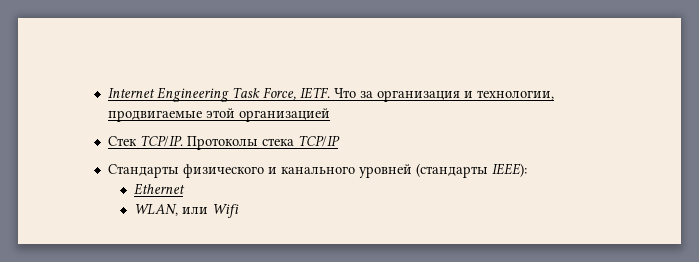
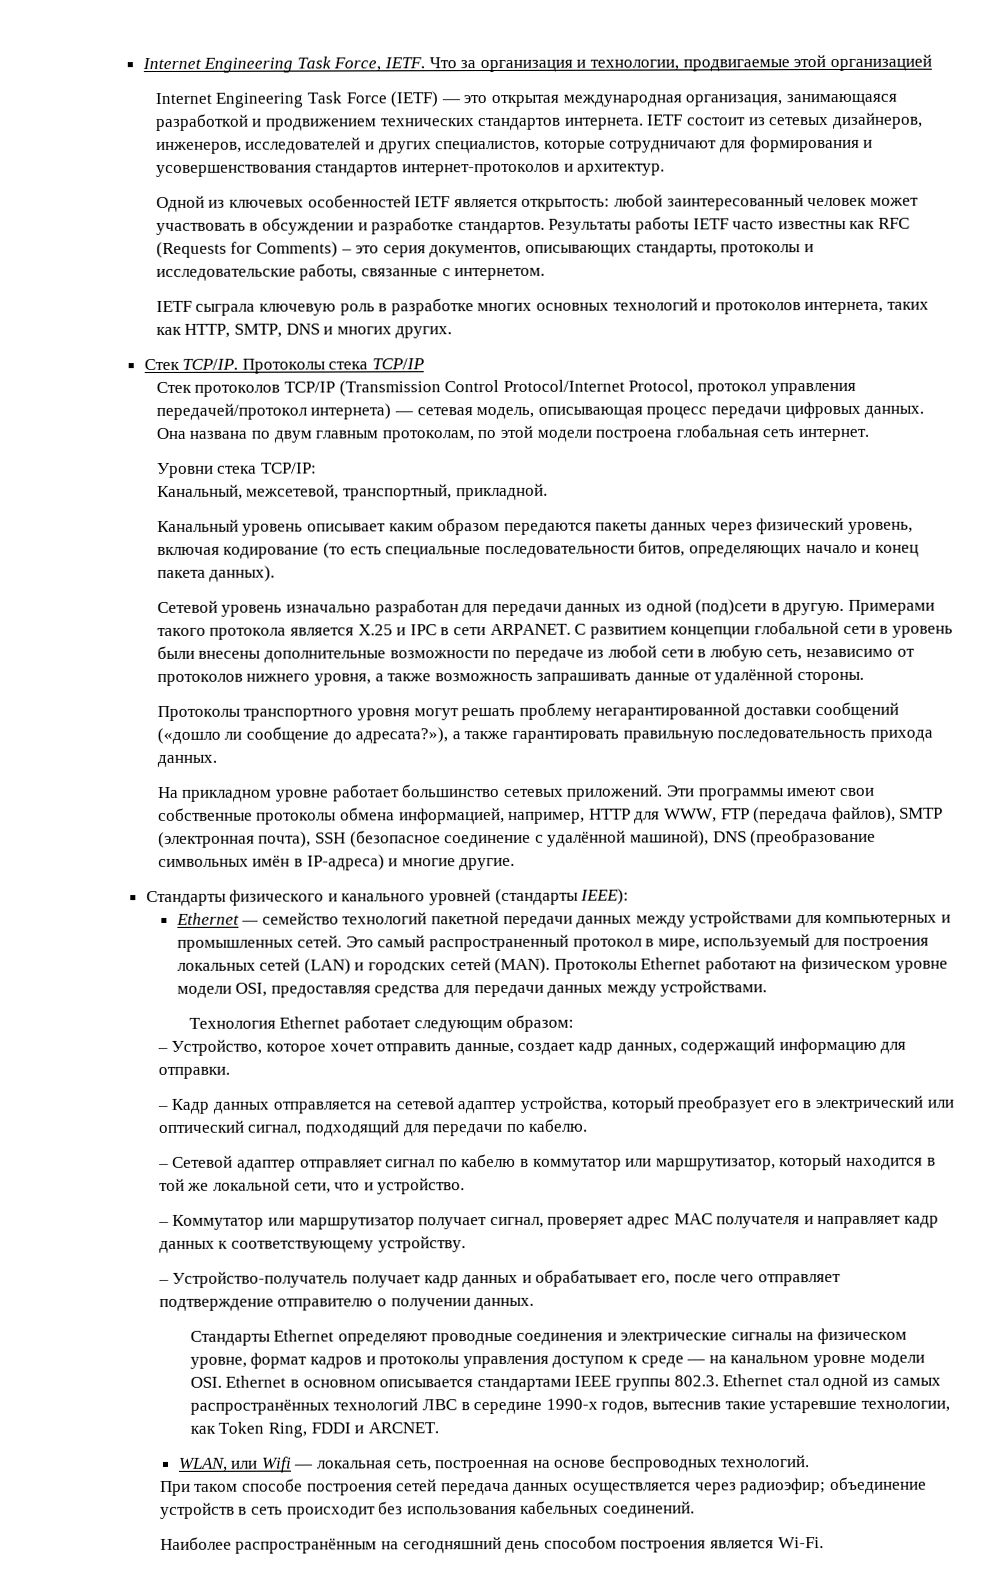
+ Internet Engineering Task Force (IETF) — это открытая международная организация, занимающаяся разработкой и продвижением технических стандартов интернета. IETF состоит из сетевых дизайнеров, инженеров, исследователей и других специалистов, которые сотрудничают для формирования и усовершенствования стандартов интернет-протоколов и архитектур.
+ Одной из ключевых особенностей IETF является открытость: любой заинтересованный человек может участвовать в обсуждении и разработке стандартов. Результаты работы IETF часто известны как RFC (Requests for Comments) – это серия документов, описывающих стандарты, протоколы и исследовательские работы, связанные с интернетом.
+ IETF сыграла ключевую роль в разработке многих основных технологий и протоколов интернета, таких как HTTP, SMTP, DNS и многих других.
+ Стек протоколов TCP/IP (Transmission Control Protocol/Internet Protocol, протокол управления передачей/протокол интернета) — сетевая модель, описывающая процесс передачи цифровых данных. Она названа по двум главным протоколам, по этой модели построена глобальная сеть интернет.
+ Уровни стека TCP/IP:
+ Канальный, межсетевой, транспортный, прикладной.
+ Канальный уровень описывает каким образом передаются пакеты данных через физический уровень, включая кодирование (то есть специальные последовательности битов, определяющих начало и конец пакета данных).
+ Сетевой уровень изначально разработан для передачи данных из одной (под)сети в другую. Примерами такого протокола является X.25 и IPC в сети ARPANET. С развитием концепции глобальной сети в уровень были внесены дополнительные возможности по передаче из любой сети в любую сеть, независимо от протоколов нижнего уровня, а также возможность запрашивать данные от удалённой стороны.
+ Протоколы транспортного уровня могут решать проблему негарантированной доставки сообщений («дошло ли сообщение до адресата?»), а также гарантировать правильную последовательность прихода данных.
+ На прикладном уровне работает большинство сетевых приложений. Эти программы имеют свои собственные протоколы обмена информацией, например, HTTP для WWW, FTP (передача файлов), SMTP (электронная почта), SSH (безопасное соединение с удалённой машиной), DNS (преобразование символьных имён в IP-адреса) и многие другие.
- Ethernet
- WLAN, или Wifi
+ Ethernet — семейство технологий пакетной передачи данных между устройствами для компьютерных и промышленных сетей. Это самый распространенный протокол в мире, используемый для построения локальных сетей (LAN) и городских сетей (MAN). Протоколы Ethernet работают на физическом уровне модели OSI, предоставляя средства для передачи данных между устройствами.
+ Технология Ethernet работает следующим образом:
+ – Устройство, которое хочет отправить данные, создает кадр данных, содержащий информацию для отправки.
+ – Кадр данных отправляется на сетевой адаптер устройства, который преобразует его в электрический или оптический сигнал, подходящий для передачи по кабелю.
+ – Сетевой адаптер отправляет сигнал по кабелю в коммутатор или маршрутизатор, который находится в той же локальной сети, что и устройство.
+ – Коммутатор или маршрутизатор получает сигнал, проверяет адрес MAC получателя и направляет кадр данных к соответствующему устройству.
+ – Устройство-получатель получает кадр данных и обрабатывает его, после чего отправляет подтверждение отправителю о получении данных.
+ Стандарты Ethernet определяют проводные соединения и электрические сигналы на физическом уровне, формат кадров и протоколы управления доступом к среде — на канальном уровне модели OSI. Ethernet в основном описывается стандартами IEEE группы 802.3. Ethernet стал одной из самых распространённых технологий ЛВС в середине 1990-х годов, вытеснив такие устаревшие технологии, как Token Ring, FDDI и ARCNET.
+ WLAN, или Wifi — локальная сеть, построенная на основе беспроводных технологий.
+ При таком способе построения сетей передача данных осуществляется через радиоэфир; объединение устройств в сеть происходит без использования кабельных соединений.
+ Наиболее распространённым на сегодняшний день способом построения является Wi-Fi.

